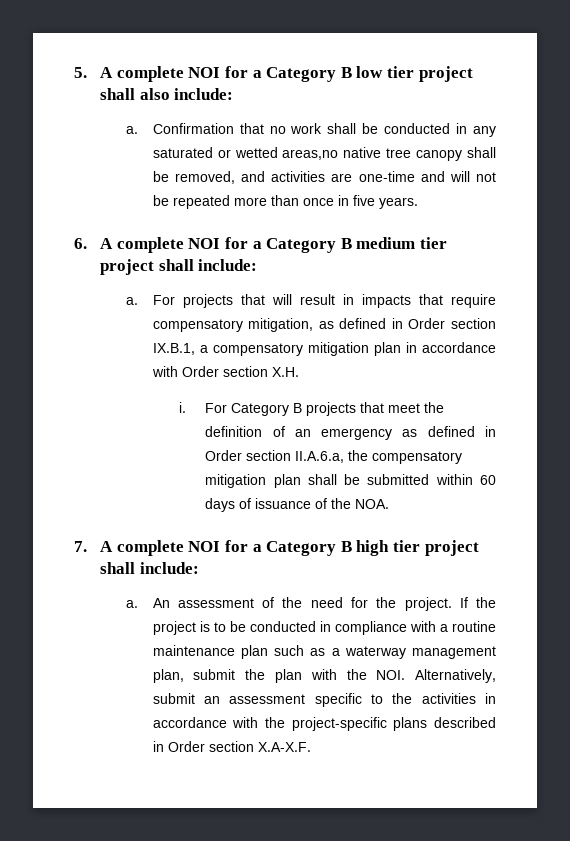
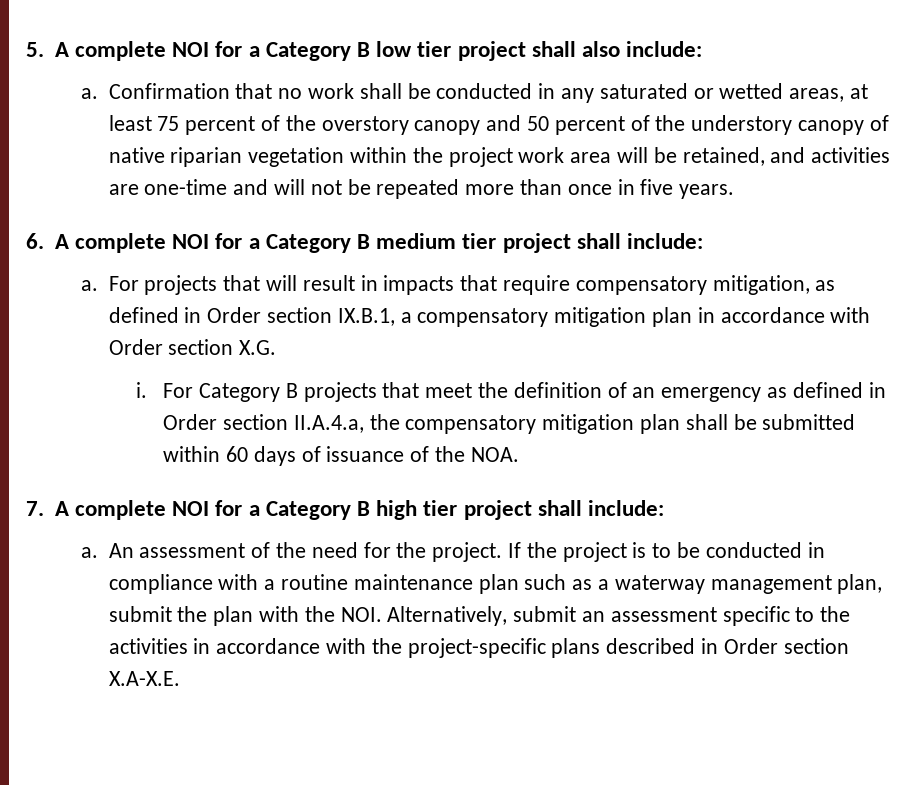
- Confirmation that no work shall be conducted in any saturated or wetted areas,no native tree canopy shall be removed, and activities are one-time and will not be repeated more than once in five years.
+ Confirmation that no work shall be conducted in any saturated or wetted areas, at least 75 percent of the overstory canopy and 50 percent of the understory canopy of native riparian vegetation within the project work area will be retained, and activities are one-time and will not be repeated more than once in five years.
- For projects that will result in impacts that require compensatory mitigation, as defined in Order section IX.B.1, a compensatory mitigation plan in accordance with Order section X.H.
+ For projects that will result in impacts that require compensatory mitigation, as defined in Order section IX.B.1, a compensatory mitigation plan in accordance with Order section X.G.
- For Category B projects that meet the definition of an emergency as defined in Order section II.A.6.a, the compensatory mitigation plan shall be submitted within 60 days of issuance of the NOA.
+ For Category B projects that meet the definition of an emergency as defined in Order section II.A.4.a, the compensatory mitigation plan shall be submitted within 60 days of issuance of the NOA.
- If the project is to be conducted in compliance with a routine maintenance plan such as a waterway management plan, submit the plan with the NOI. Alternatively, submit an assessment specific to the activities in accordance with the project-specific plans described in Order section X.A-X.F.
+ If the project is to be conducted in compliance with a routine maintenance plan such as a waterway management plan, submit the plan with the NOI. Alternatively, submit an assessment specific to the activities in accordance with the project-specific plans described in Order section X.A-X.E.

